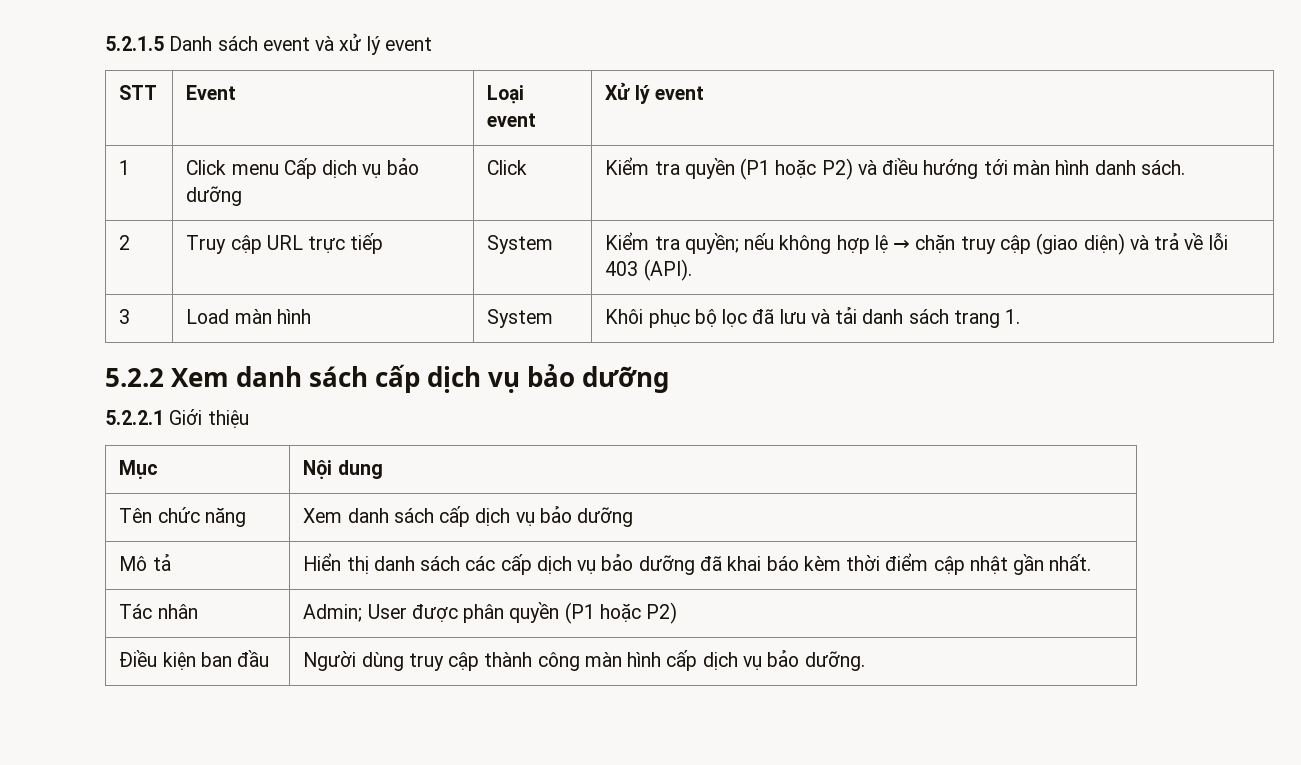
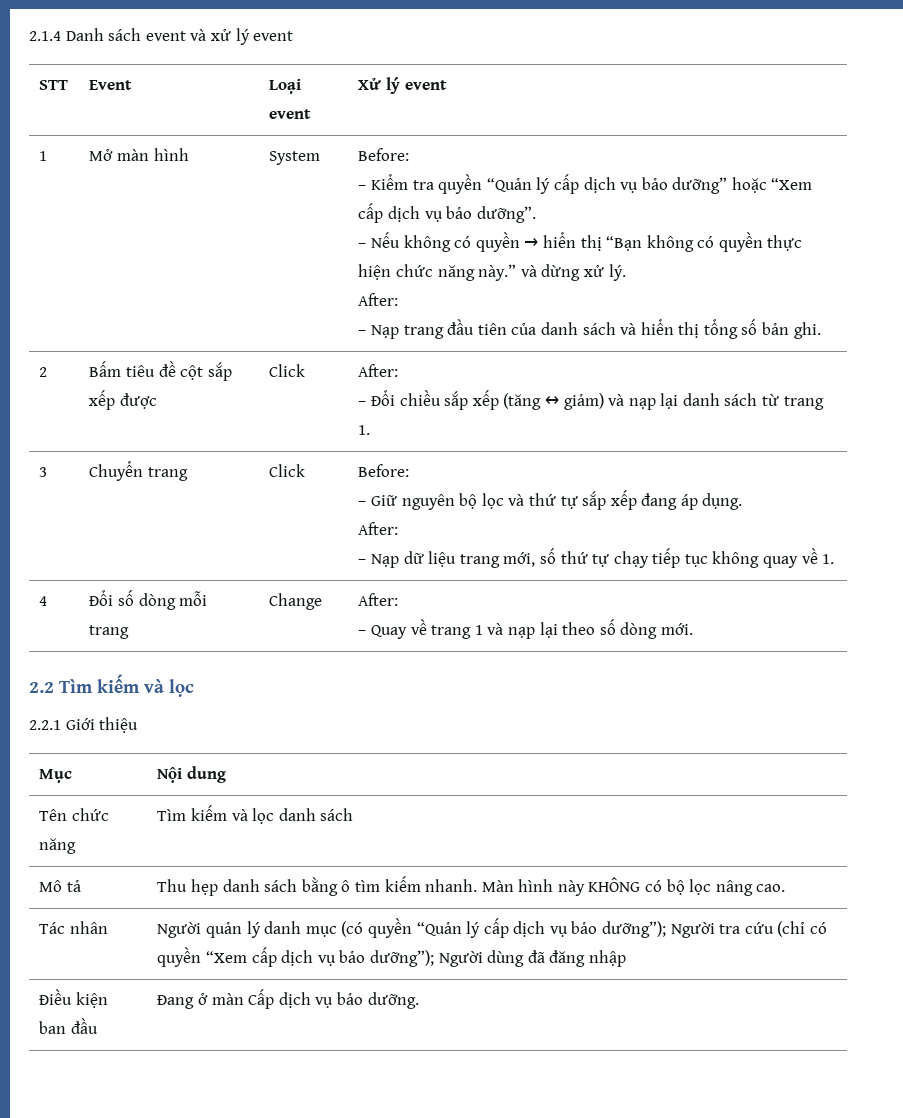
- 5.2.1.5 Danh sách event và xử lý event
+ 2.1.4 Danh sách event và xử lý event
- Click menu Cấp dịch vụ bảo dưỡng | Click | Kiểm tra quyền (P1 hoặc P2) và điều hướng tới màn hình danh sách.
- 2 | Truy cập URL trực tiếp | System | Kiểm tra quyền; nếu không hợp lệ → chặn truy cập (giao diện) và trả về lỗi 403 (API).
- 3 | Load màn hình | System | Khôi phục bộ lọc đã lưu và tải danh sách trang 1.
- 5.2.2 Xem danh sách cấp dịch vụ bảo dưỡng
- 5.2.2.1 Giới thiệu
+ Mở màn hình | System | Before:
+ – Kiểm tra quyền “Quản lý cấp dịch vụ bảo dưỡng” hoặc “Xem cấp dịch vụ bảo dưỡng”.
+ – Nếu không có quyền → hiển thị “Bạn không có quyền thực hiện chức năng này.” và dừng xử lý.
+ After:
+ – Nạp trang đầu tiên của danh sách và hiển thị tổng số bản ghi.
+ 2 | Bấm tiêu đề cột sắp xếp được | Click | After:
+ – Đổi chiều sắp xếp (tăng ↔ giảm) và nạp lại danh sách từ trang 1.
+ 3 | Chuyển trang | Click | Before:
+ – Giữ nguyên bộ lọc và thứ tự sắp xếp đang áp dụng.
+ After:
+ – Nạp dữ liệu trang mới, số thứ tự chạy tiếp tục không quay về 1.
+ 4 | Đổi số dòng mỗi trang | Change | After:
+ – Quay về trang 1 và nạp lại theo số dòng mới.
+ 2.2 Tìm kiếm và lọc
+ 2.2.1 Giới thiệu
- Tên chức năng | Xem danh sách cấp dịch vụ bảo dưỡng
- Mô tả | Hiển thị danh sách các cấp dịch vụ bảo dưỡng đã khai báo kèm thời điểm cập nhật gần nhất.
- Tác nhân | Admin; User được phân quyền (P1 hoặc P2)
- Điều kiện ban đầu | Người dùng truy cập thành công màn hình cấp dịch vụ bảo dưỡng.
+ Tên chức năng | Tìm kiếm và lọc danh sách
+ Mô tả | Thu hẹp danh sách bằng ô tìm kiếm nhanh. Màn hình này KHÔNG có bộ lọc nâng cao.
+ Tác nhân | Người quản lý danh mục (có quyền “Quản lý cấp dịch vụ bảo dưỡng”); Người tra cứu (chỉ có quyền “Xem cấp dịch vụ bảo dưỡng”); Người dùng đã đăng nhập
+ Điều kiện ban đầu | Đang ở màn Cấp dịch vụ bảo dưỡng.

